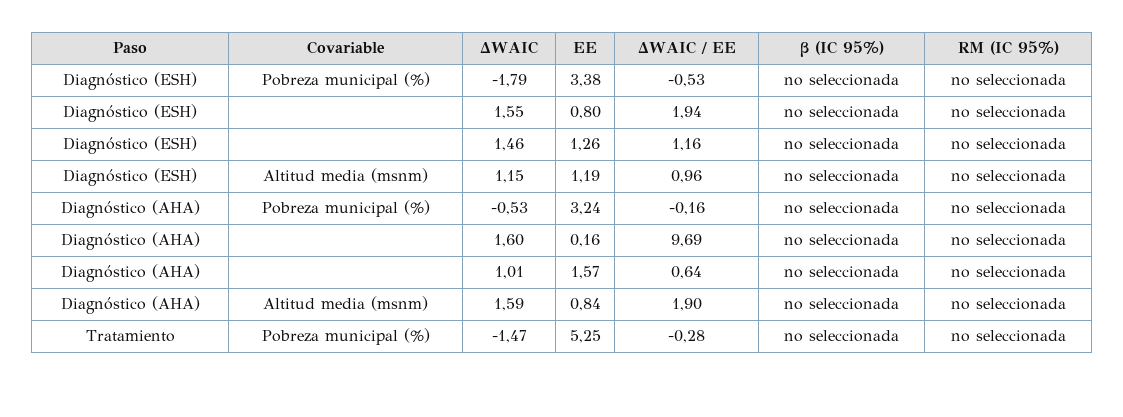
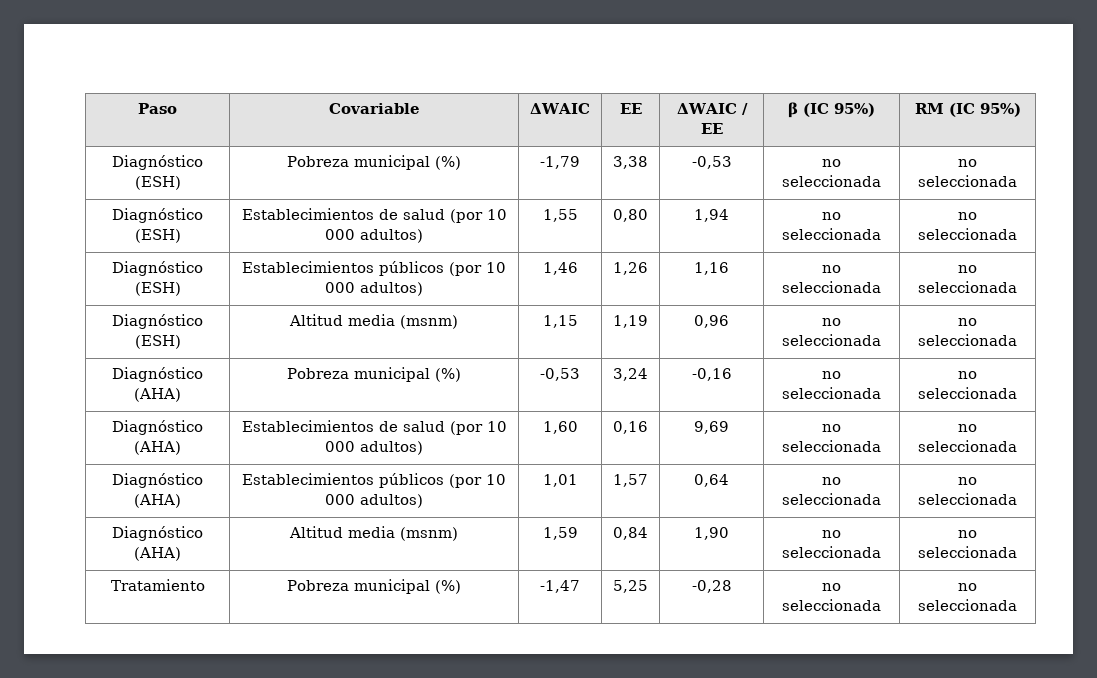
- Diagnóstico (ESH) | | 1,55 | 0,80 | 1,94 | no seleccionada | no seleccionada
+ Diagnóstico (ESH) | Establecimientos de salud (por 10 000 adultos) | 1,55 | 0,80 | 1,94 | no seleccionada | no seleccionada
- Diagnóstico (ESH) | | 1,46 | 1,26 | 1,16 | no seleccionada | no seleccionada
+ Diagnóstico (ESH) | Establecimientos públicos (por 10 000 adultos) | 1,46 | 1,26 | 1,16 | no seleccionada | no seleccionada
- Diagnóstico (AHA) | | 1,60 | 0,16 | 9,69 | no seleccionada | no seleccionada
+ Diagnóstico (AHA) | Establecimientos de salud (por 10 000 adultos) | 1,60 | 0,16 | 9,69 | no seleccionada | no seleccionada
- Diagnóstico (AHA) | | 1,01 | 1,57 | 0,64 | no seleccionada | no seleccionada
+ Diagnóstico (AHA) | Establecimientos públicos (por 10 000 adultos) | 1,01 | 1,57 | 0,64 | no seleccionada | no seleccionada

